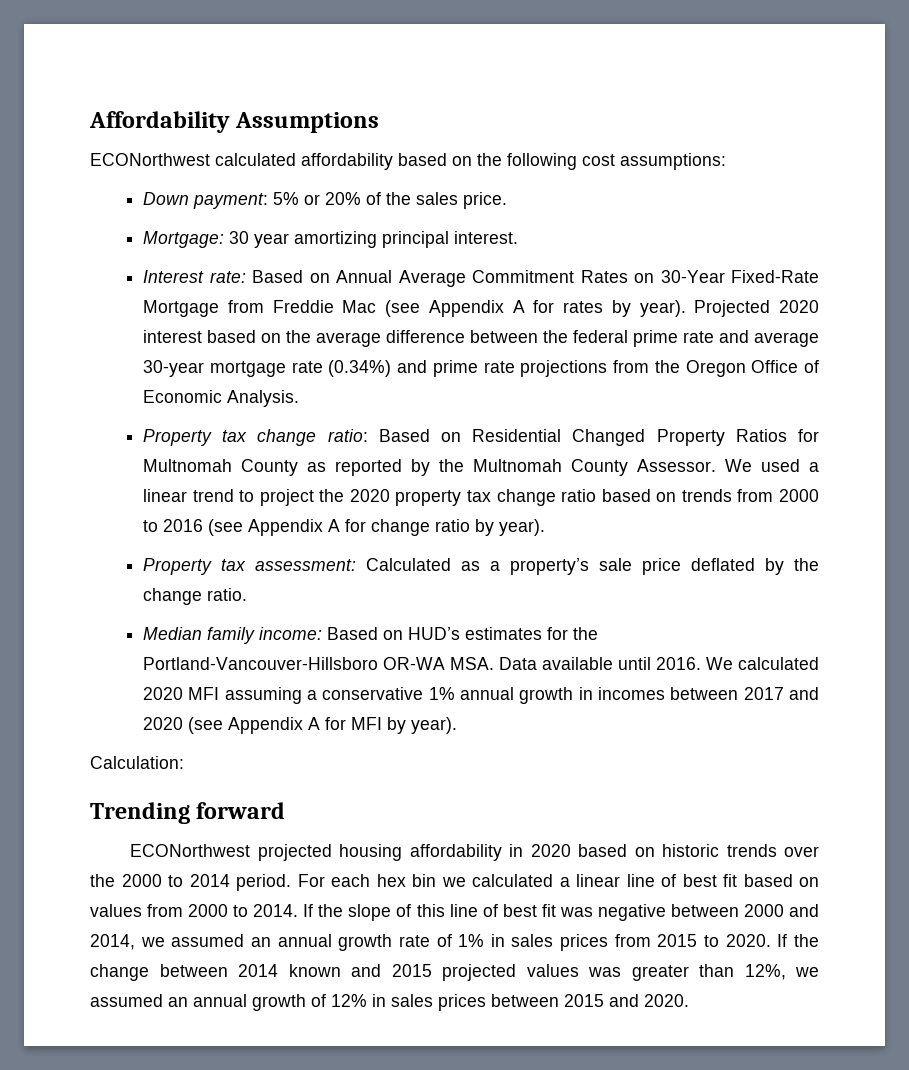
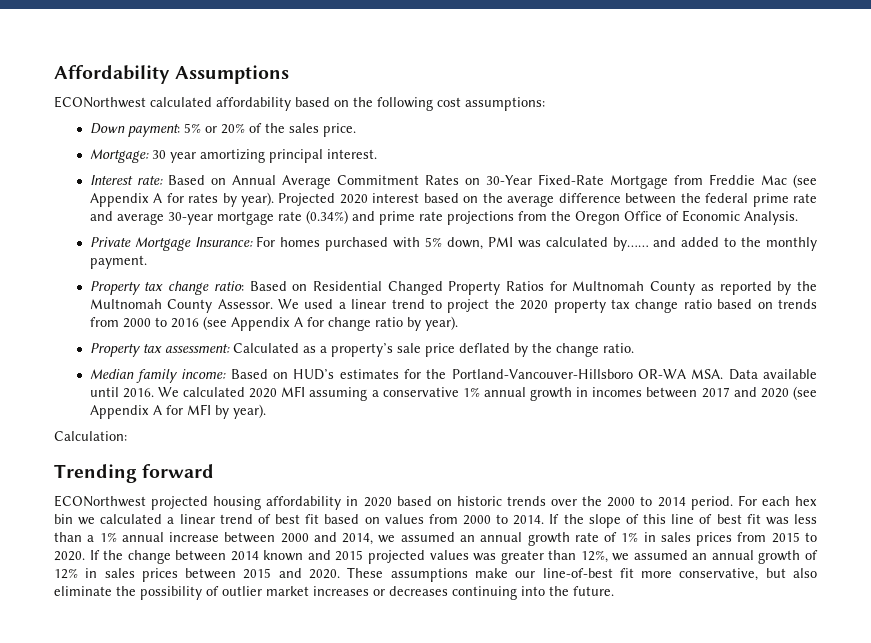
+ Private Mortgage Insurance: For homes purchased with 5% down, PMI was calculated by…… and added to the monthly payment.
- For each hex bin we calculated a linear line of best fit based on values from 2000 to 2014.
+ For each hex bin we calculated a linear trend of best fit based on values from 2000 to 2014.
- If the slope of this line of best fit was negative between 2000 and 2014, we assumed an annual growth rate of 1% in sales prices from 2015 to 2020.
+ If the slope of this line of best fit was less than a 1% annual increase between 2000 and 2014, we assumed an annual growth rate of 1% in sales prices from 2015 to 2020.
+ These assumptions make our line-of-best fit more conservative, but also eliminate the possibility of outlier market increases or decreases continuing into the future.

